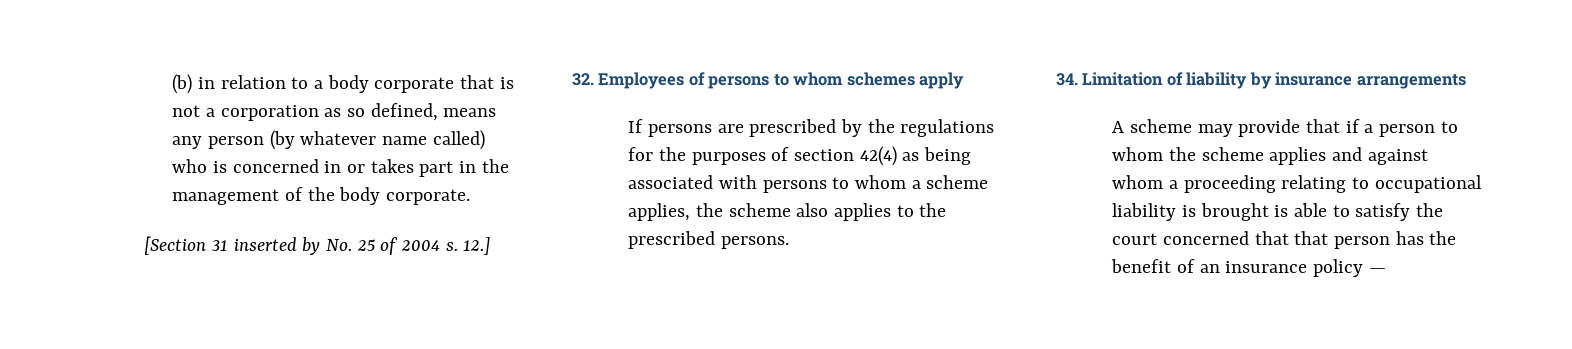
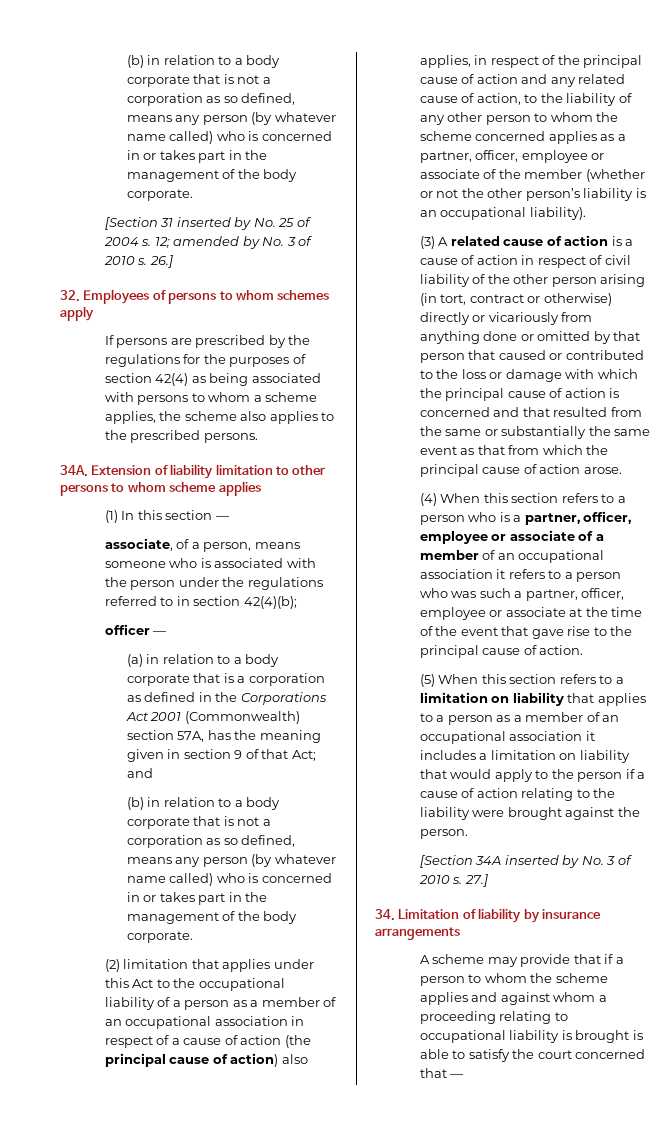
- 12.]
+ 12; amended by No. 3 of 2010 s. 26.]
+ 34A. Extension of liability limitation to other persons to whom scheme applies
+ (1) In this section —
+ associate, of a person, means someone who is associated with the person under the regulations referred to in section 42(4)(b);
+ officer —
+ (a) in relation to a body corporate that is a corporation as defined in the Corporations Act 2001 (Commonwealth) section 57A, has the meaning given in section 9 of that Act; and
+ (b) in relation to a body corporate that is not a corporation as so defined, means any person (by whatever name called) who is concerned in or takes part in the management of the body corporate.
+ (2) limitation that applies under this Act to the occupational liability of a person as a member of an occupational association in respect of a cause of action (the principal cause of action) also applies, in respect of the principal cause of action and any related cause of action, to the liability of any other person to whom the scheme concerned applies as a partner, officer, employee or associate of the member (whether or not the other person’s liability is an occupational liability).
+ (3) A related cause of action is a cause of action in respect of civil liability of the other person arising (in tort, contract or otherwise) directly or vicariously from anything done or omitted by that person that caused or contributed to the loss or damage with which the principal cause of action is concerned and that resulted from the same or substantially the same event as that from which the principal cause of action arose.
+ (4) When this section refers to a person who is a partner, officer, employee or associate of a member of an occupational association it refers to a person who was such a partner, officer, employee or associate at the time of the event that gave rise to the principal cause of action.
+ (5) When this section refers to a limitation on liability that applies to a person as a member of an occupational association it includes a limitation on liability that would apply to the person if a cause of action relating to the liability were brought against the person.
+ [Section 34A inserted by No. 3 of 2010 s. 27.]
- A scheme may provide that if a person to whom the scheme applies and against whom a proceeding relating to occupational liability is brought is able to satisfy the court concerned that that person has the benefit of an insurance policy —
+ A scheme may provide that if a person to whom the scheme applies and against whom a proceeding relating to occupational liability is brought is able to satisfy the court concerned that —

